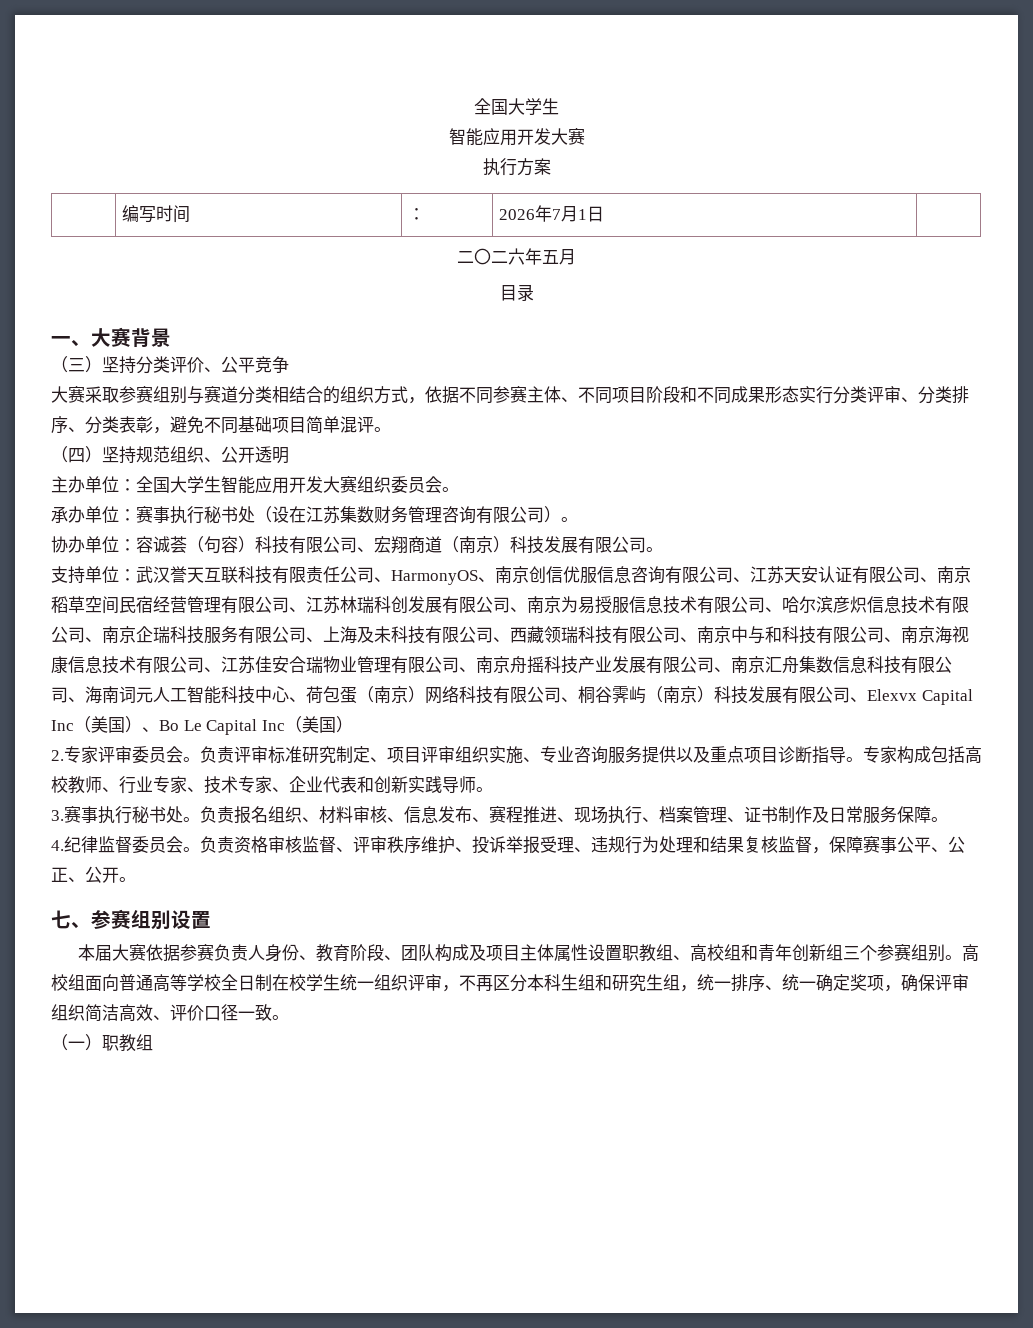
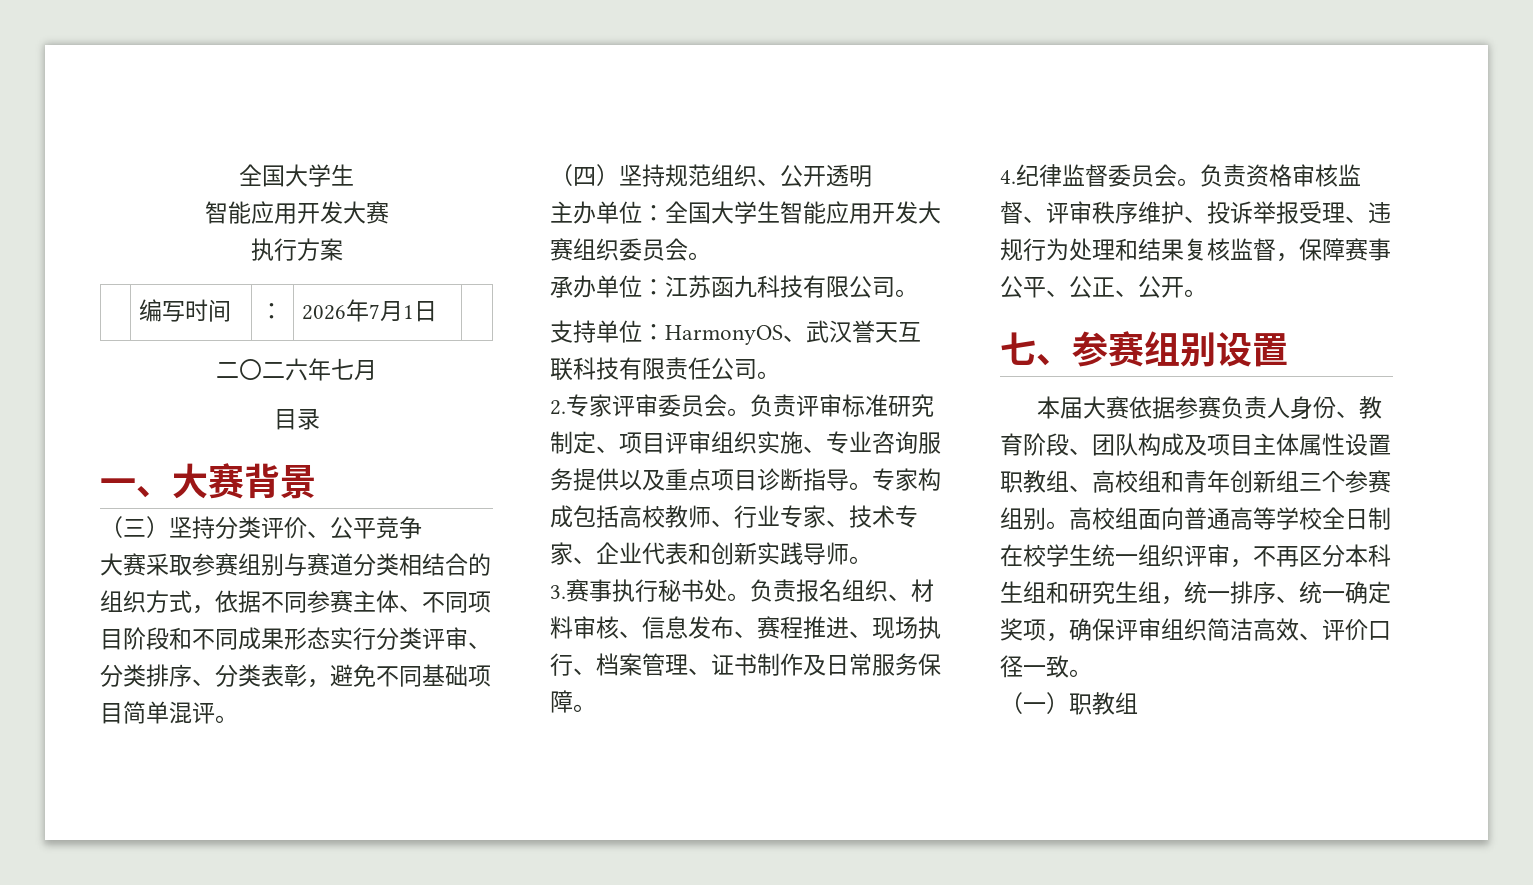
- 二〇二六年五月
+ 二〇二六年七月
- 承办单位：赛事执行秘书处（设在江苏集数财务管理咨询有限公司）。
- 协办单位：容诚荟（句容）科技有限公司、宏翔商道（南京）科技发展有限公司。
+ 承办单位：江苏函九科技有限公司。
- 支持单位：武汉誉天互联科技有限责任公司、HarmonyOS、南京创信优服信息咨询有限公司、江苏天安认证有限公司、南京稻草空间民宿经营管理有限公司、江苏林瑞科创发展有限公司、南京为易授服信息技术有限公司、哈尔滨彦炽信息技术有限公司、南京企瑞科技服务有限公司、上海及未科技有限公司、西藏领瑞科技有限公司、南京中与和科技有限公司、南京海视康信息技术有限公司、江苏佳安合瑞物业管理有限公司、南京舟摇科技产业发展有限公司、南京汇舟集数信息科技有限公司、海南词元人工智能科技中心、荷包蛋（南京）网络科技有限公司、桐谷霁屿（南京）科技发展有限公司、Elexvx Capital Inc（美国）、Bo Le Capital Inc（美国）
+ 支持单位：HarmonyOS、武汉誉天互联科技有限责任公司。

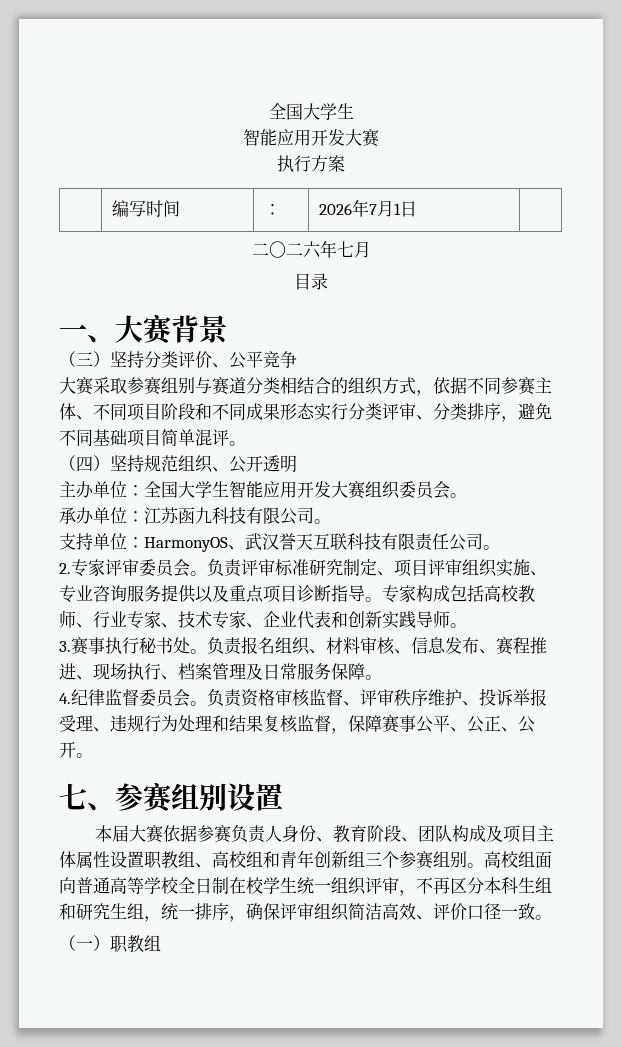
- 大赛采取参赛组别与赛道分类相结合的组织方式，依据不同参赛主体、不同项目阶段和不同成果形态实行分类评审、分类排序、分类表彰，避免不同基础项目简单混评。
+ 大赛采取参赛组别与赛道分类相结合的组织方式，依据不同参赛主体、不同项目阶段和不同成果形态实行分类评审、分类排序，避免不同基础项目简单混评。
- 负责报名组织、材料审核、信息发布、赛程推进、现场执行、档案管理、证书制作及日常服务保障。
+ 负责报名组织、材料审核、信息发布、赛程推进、现场执行、档案管理及日常服务保障。
- 高校组面向普通高等学校全日制在校学生统一组织评审，不再区分本科生组和研究生组，统一排序、统一确定奖项，确保评审组织简洁高效、评价口径一致。
+ 高校组面向普通高等学校全日制在校学生统一组织评审，不再区分本科生组和研究生组，统一排序，确保评审组织简洁高效、评价口径一致。

